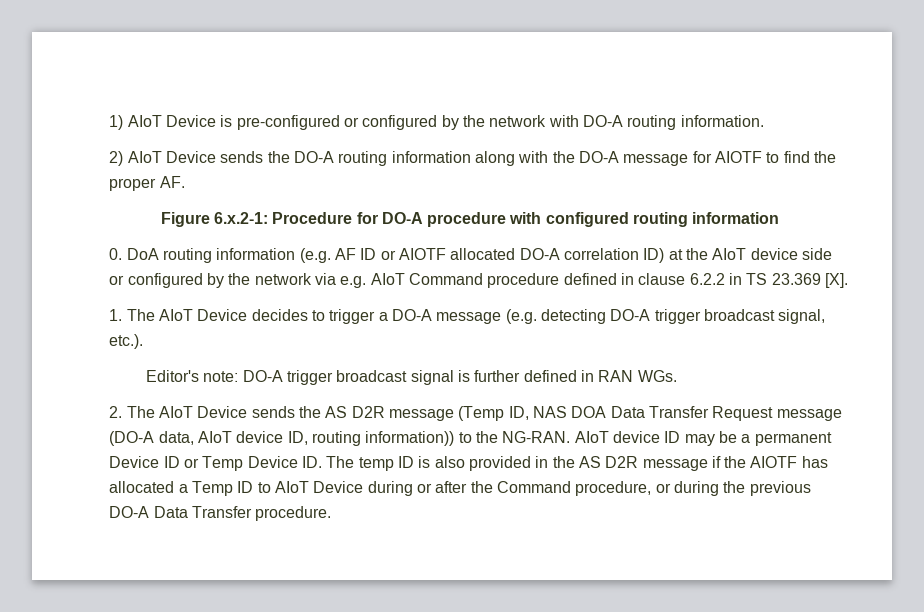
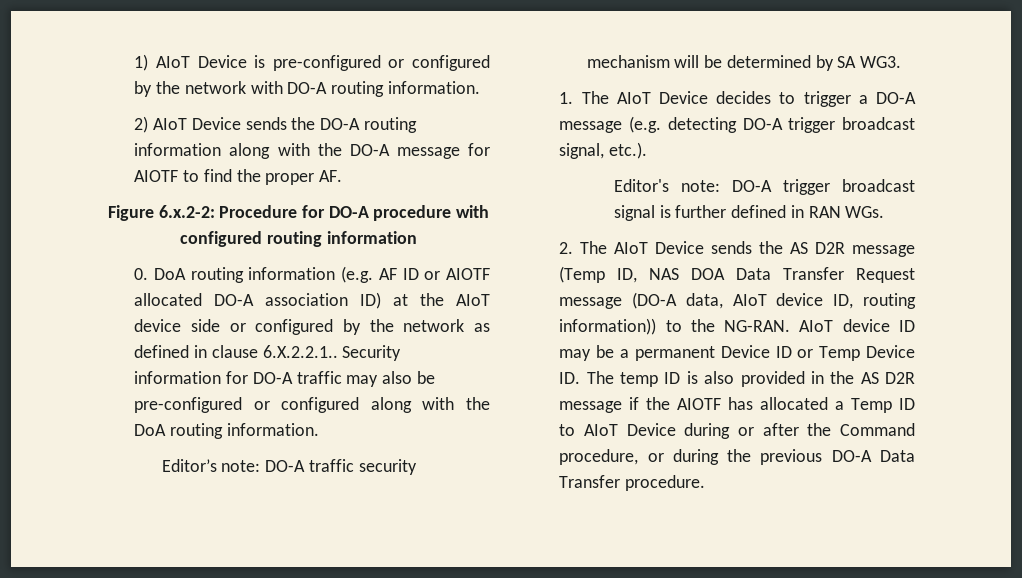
- Figure 6.x.2-1: Procedure for DO-A procedure with configured routing information
+ Figure 6.x.2-2: Procedure for DO-A procedure with configured routing information
- 0. DoA routing information (e.g. AF ID or AIOTF allocated DO-A correlation ID) at the AIoT device side or configured by the network via e.g. AIoT Command procedure defined in clause 6.2.2 in TS 23.369 [X].
+ 0. DoA routing information (e.g. AF ID or AIOTF allocated DO-A association ID) at the AIoT device side or configured by the network as defined in clause 6.X.2.2.1.. Security information for DO-A traffic may also be pre-configured or configured along with the DoA routing information.
+ Editor’s note: DO-A traffic security mechanism will be determined by SA WG3.

